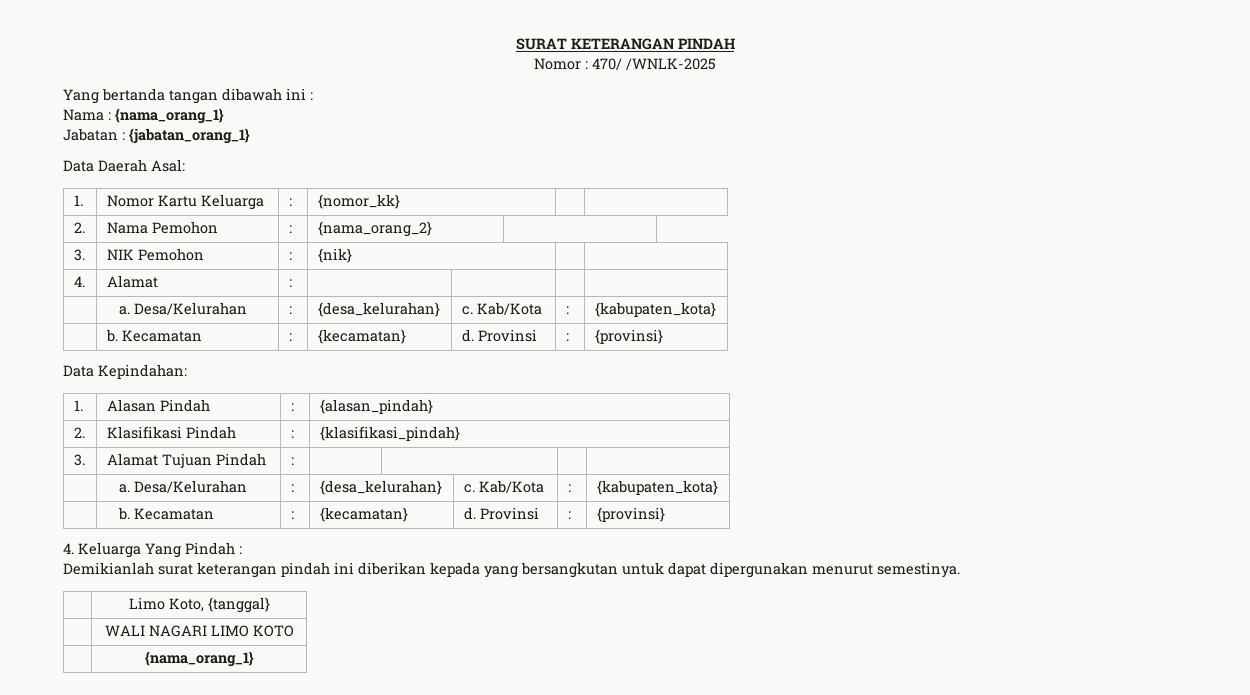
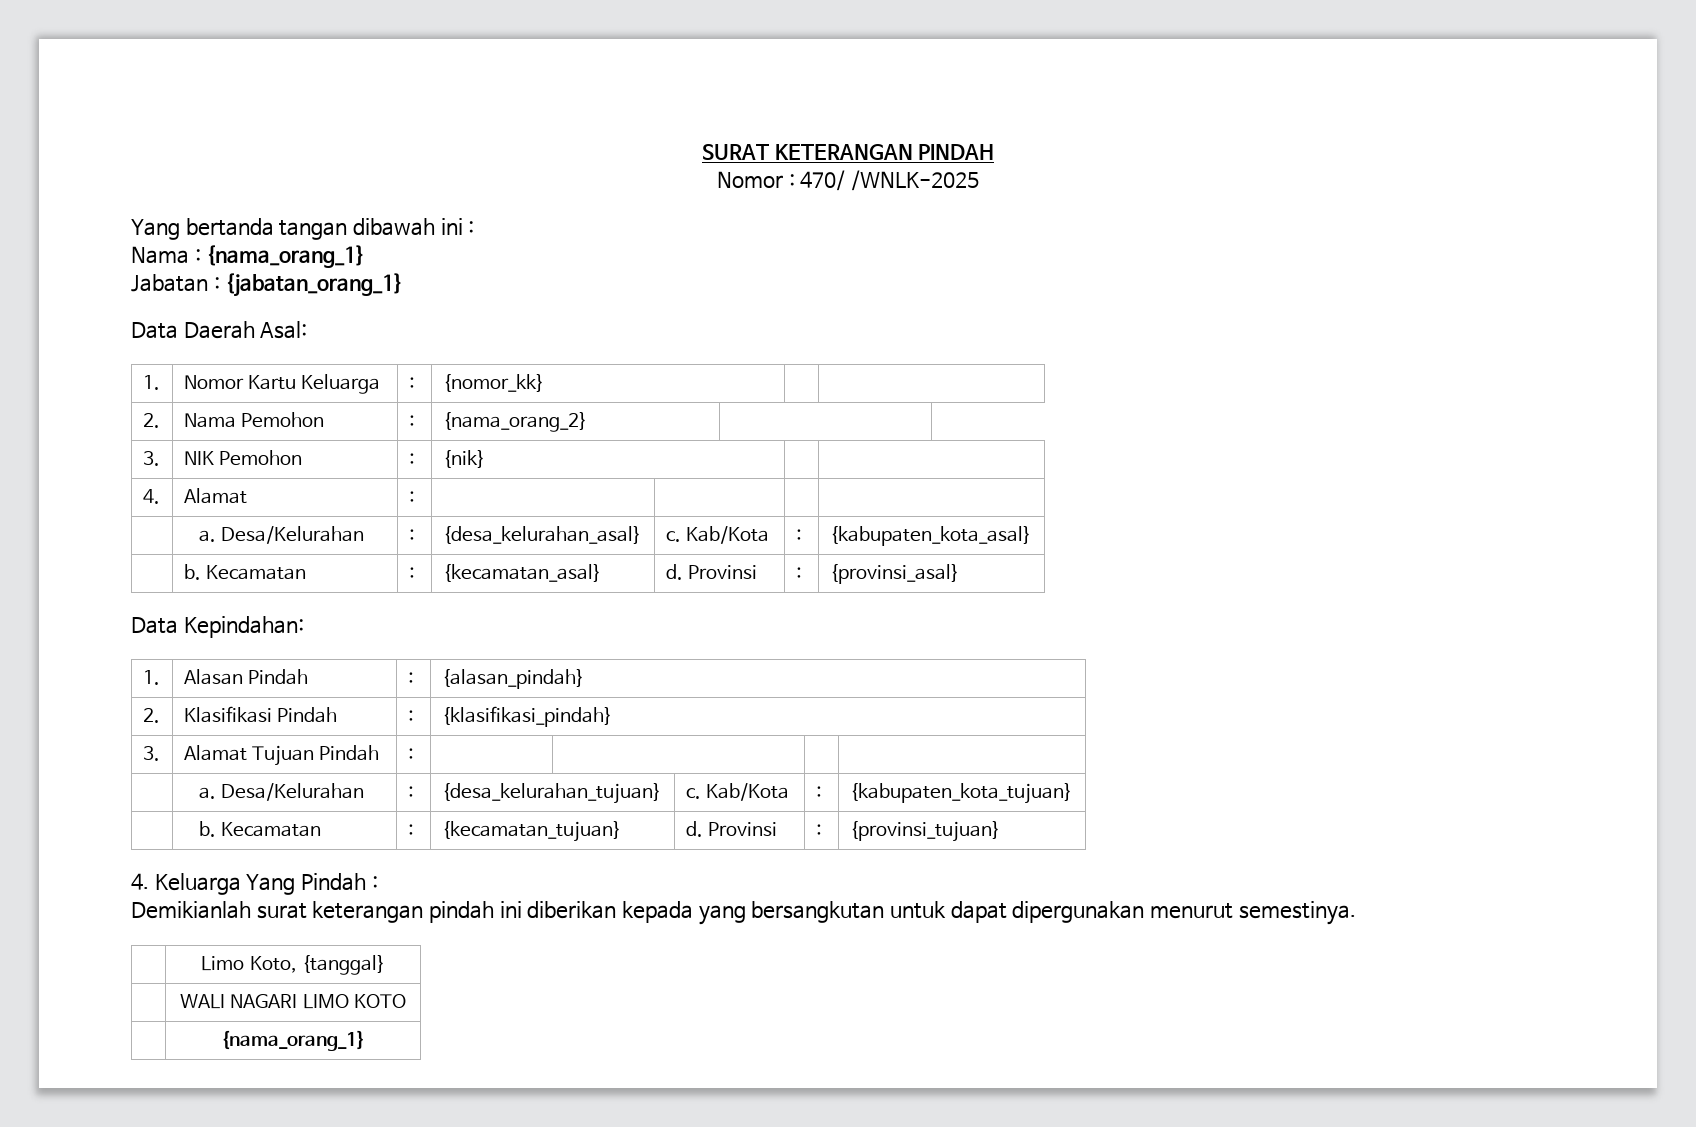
  4. | Alamat | : | | | |
- | a. Desa/Kelurahan | : | {desa_kelurahan} | c. Kab/Kota | : | {kabupaten_kota}
- | b. Kecamatan | : | {kecamatan} | d. Provinsi | : | {provinsi}
+ | a. Desa/Kelurahan | : | {desa_kelurahan_asal} | c. Kab/Kota | : | {kabupaten_kota_asal}
+ | b. Kecamatan | : | {kecamatan_asal} | d. Provinsi | : | {provinsi_asal}
  3. | Alamat Tujuan Pindah | : | | | |
- | a. Desa/Kelurahan | : | {desa_kelurahan} | c. Kab/Kota | : | {kabupaten_kota}
- | b. Kecamatan | : | {kecamatan} | d. Provinsi | : | {provinsi}
+ | a. Desa/Kelurahan | : | {desa_kelurahan_tujuan} | c. Kab/Kota | : | {kabupaten_kota_tujuan}
+ | b. Kecamatan | : | {kecamatan_tujuan} | d. Provinsi | : | {provinsi_tujuan}

